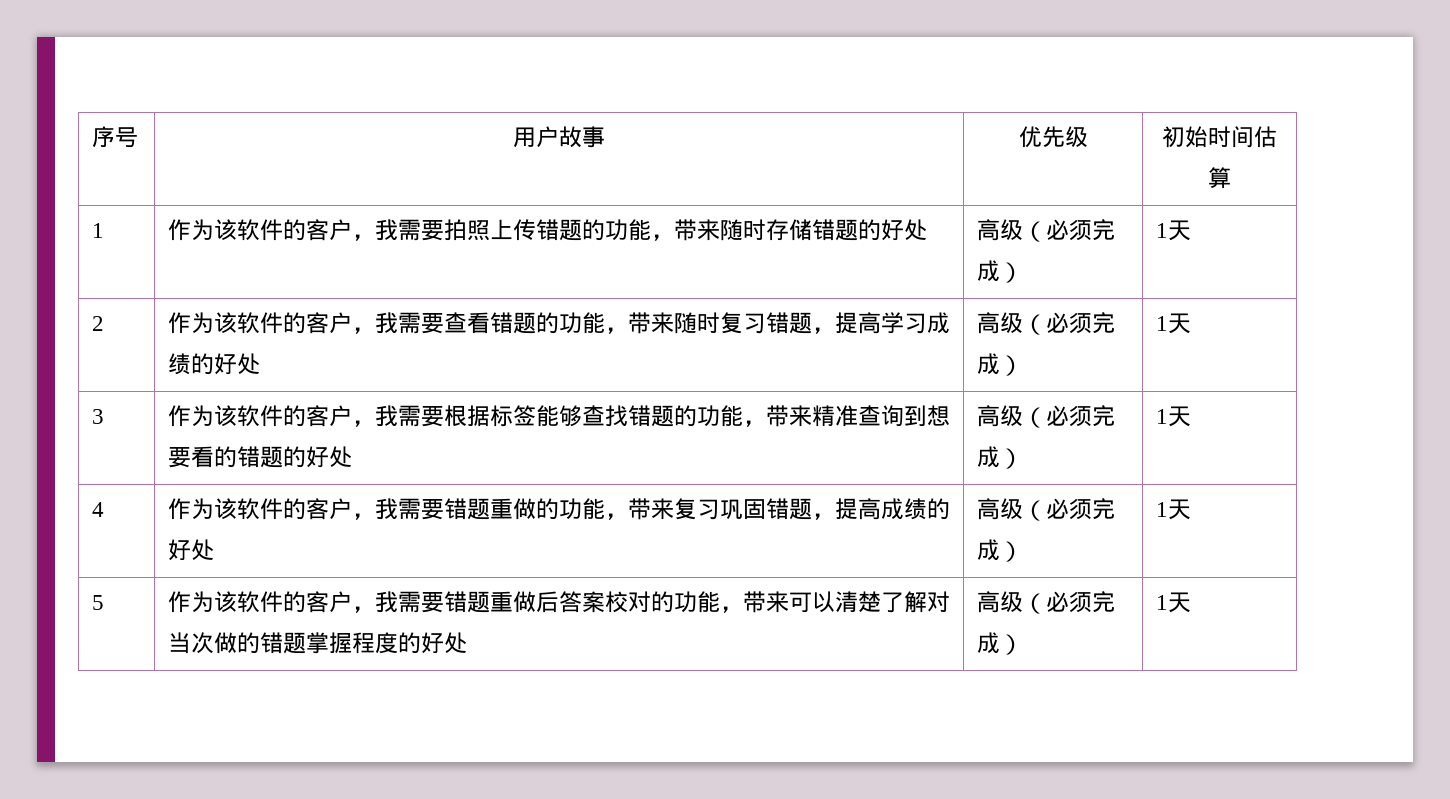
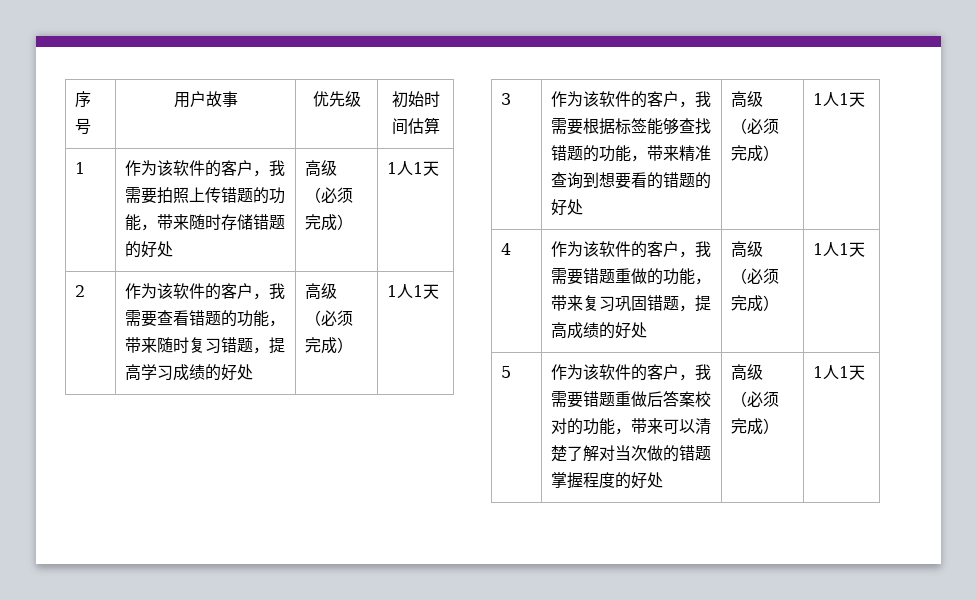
- 1 | 作为该软件的客户，我需要拍照上传错题的功能，带来随时存储错题的好处 | 高级（必须完成） | 1天
+ 1 | 作为该软件的客户，我需要拍照上传错题的功能，带来随时存储错题的好处 | 高级（必须完成） | 1人1天
- 2 | 作为该软件的客户，我需要查看错题的功能，带来随时复习错题，提高学习成绩的好处 | 高级（必须完成） | 1天
+ 2 | 作为该软件的客户，我需要查看错题的功能，带来随时复习错题，提高学习成绩的好处 | 高级（必须完成） | 1人1天
- 3 | 作为该软件的客户，我需要根据标签能够查找错题的功能，带来精准查询到想要看的错题的好处 | 高级（必须完成） | 1天
+ 3 | 作为该软件的客户，我需要根据标签能够查找错题的功能，带来精准查询到想要看的错题的好处 | 高级（必须完成） | 1人1天
- 4 | 作为该软件的客户，我需要错题重做的功能，带来复习巩固错题，提高成绩的好处 | 高级（必须完成） | 1天
+ 4 | 作为该软件的客户，我需要错题重做的功能，带来复习巩固错题，提高成绩的好处 | 高级（必须完成） | 1人1天
- 5 | 作为该软件的客户，我需要错题重做后答案校对的功能，带来可以清楚了解对当次做的错题掌握程度的好处 | 高级（必须完成） | 1天
+ 5 | 作为该软件的客户，我需要错题重做后答案校对的功能，带来可以清楚了解对当次做的错题掌握程度的好处 | 高级（必须完成） | 1人1天

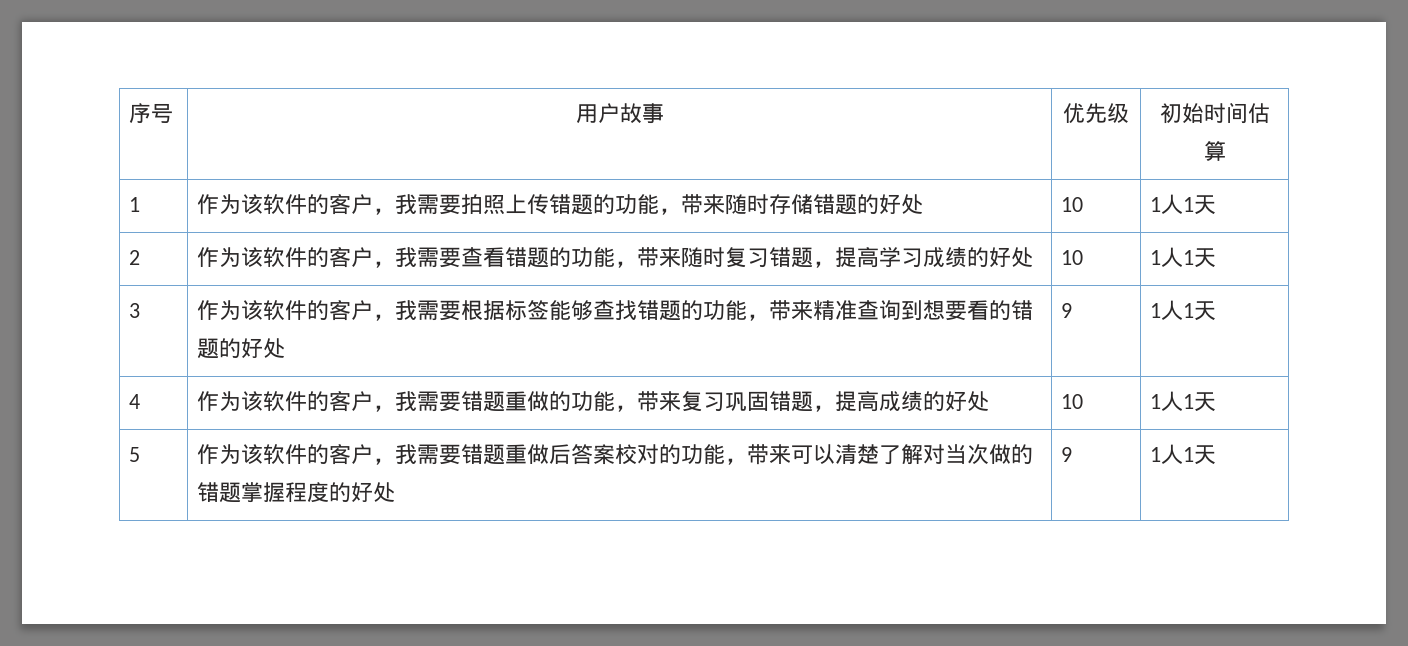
- 1 | 作为该软件的客户，我需要拍照上传错题的功能，带来随时存储错题的好处 | 高级（必须完成） | 1人1天
+ 1 | 作为该软件的客户，我需要拍照上传错题的功能，带来随时存储错题的好处 | 10 | 1人1天
- 2 | 作为该软件的客户，我需要查看错题的功能，带来随时复习错题，提高学习成绩的好处 | 高级（必须完成） | 1人1天
+ 2 | 作为该软件的客户，我需要查看错题的功能，带来随时复习错题，提高学习成绩的好处 | 10 | 1人1天
- 3 | 作为该软件的客户，我需要根据标签能够查找错题的功能，带来精准查询到想要看的错题的好处 | 高级（必须完成） | 1人1天
+ 3 | 作为该软件的客户，我需要根据标签能够查找错题的功能，带来精准查询到想要看的错题的好处 | 9 | 1人1天
- 4 | 作为该软件的客户，我需要错题重做的功能，带来复习巩固错题，提高成绩的好处 | 高级（必须完成） | 1人1天
+ 4 | 作为该软件的客户，我需要错题重做的功能，带来复习巩固错题，提高成绩的好处 | 10 | 1人1天
- 5 | 作为该软件的客户，我需要错题重做后答案校对的功能，带来可以清楚了解对当次做的错题掌握程度的好处 | 高级（必须完成） | 1人1天
+ 5 | 作为该软件的客户，我需要错题重做后答案校对的功能，带来可以清楚了解对当次做的错题掌握程度的好处 | 9 | 1人1天

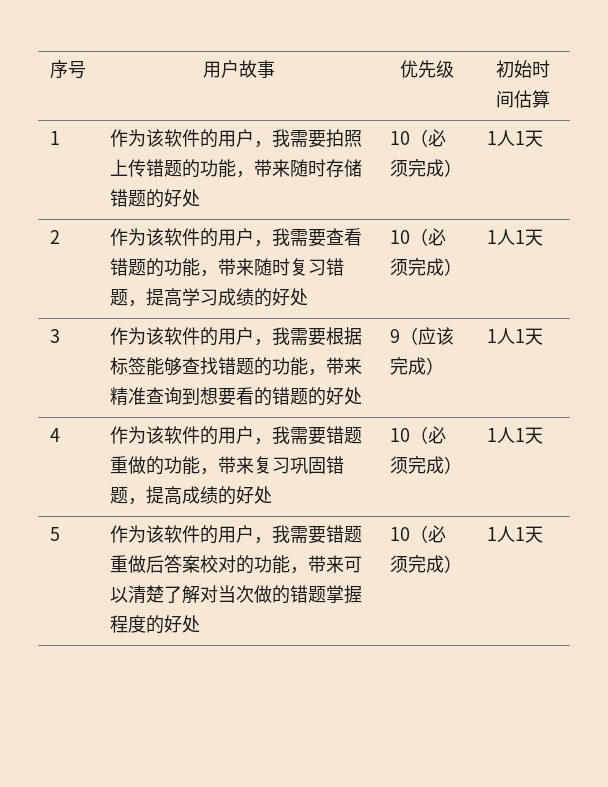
- 1 | 作为该软件的客户，我需要拍照上传错题的功能，带来随时存储错题的好处 | 10 | 1人1天
+ 1 | 作为该软件的用户，我需要拍照上传错题的功能，带来随时存储错题的好处 | 10（必须完成） | 1人1天
- 2 | 作为该软件的客户，我需要查看错题的功能，带来随时复习错题，提高学习成绩的好处 | 10 | 1人1天
+ 2 | 作为该软件的用户，我需要查看错题的功能，带来随时复习错题，提高学习成绩的好处 | 10（必须完成） | 1人1天
- 3 | 作为该软件的客户，我需要根据标签能够查找错题的功能，带来精准查询到想要看的错题的好处 | 9 | 1人1天
+ 3 | 作为该软件的用户，我需要根据标签能够查找错题的功能，带来精准查询到想要看的错题的好处 | 9（应该完成） | 1人1天
- 4 | 作为该软件的客户，我需要错题重做的功能，带来复习巩固错题，提高成绩的好处 | 10 | 1人1天
+ 4 | 作为该软件的用户，我需要错题重做的功能，带来复习巩固错题，提高成绩的好处 | 10（必须完成） | 1人1天
- 5 | 作为该软件的客户，我需要错题重做后答案校对的功能，带来可以清楚了解对当次做的错题掌握程度的好处 | 9 | 1人1天
+ 5 | 作为该软件的用户，我需要错题重做后答案校对的功能，带来可以清楚了解对当次做的错题掌握程度的好处 | 10（必须完成） | 1人1天

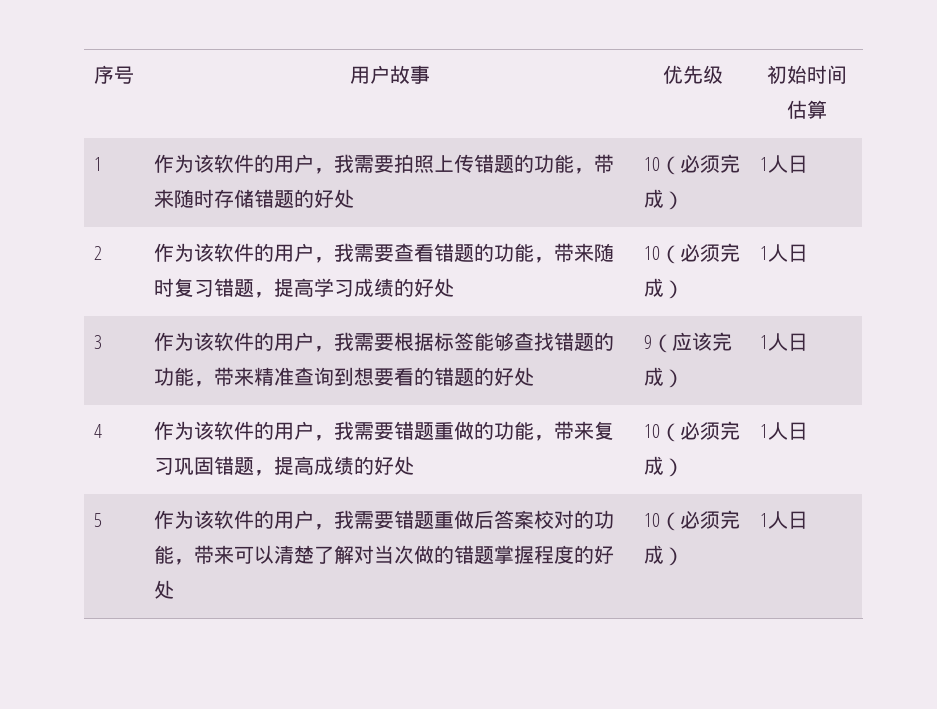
- 1 | 作为该软件的用户，我需要拍照上传错题的功能，带来随时存储错题的好处 | 10（必须完成） | 1人1天
+ 1 | 作为该软件的用户，我需要拍照上传错题的功能，带来随时存储错题的好处 | 10（必须完成） | 1人日
- 2 | 作为该软件的用户，我需要查看错题的功能，带来随时复习错题，提高学习成绩的好处 | 10（必须完成） | 1人1天
+ 2 | 作为该软件的用户，我需要查看错题的功能，带来随时复习错题，提高学习成绩的好处 | 10（必须完成） | 1人日
- 3 | 作为该软件的用户，我需要根据标签能够查找错题的功能，带来精准查询到想要看的错题的好处 | 9（应该完成） | 1人1天
+ 3 | 作为该软件的用户，我需要根据标签能够查找错题的功能，带来精准查询到想要看的错题的好处 | 9（应该完成） | 1人日
- 4 | 作为该软件的用户，我需要错题重做的功能，带来复习巩固错题，提高成绩的好处 | 10（必须完成） | 1人1天
+ 4 | 作为该软件的用户，我需要错题重做的功能，带来复习巩固错题，提高成绩的好处 | 10（必须完成） | 1人日
- 5 | 作为该软件的用户，我需要错题重做后答案校对的功能，带来可以清楚了解对当次做的错题掌握程度的好处 | 10（必须完成） | 1人1天
+ 5 | 作为该软件的用户，我需要错题重做后答案校对的功能，带来可以清楚了解对当次做的错题掌握程度的好处 | 10（必须完成） | 1人日

